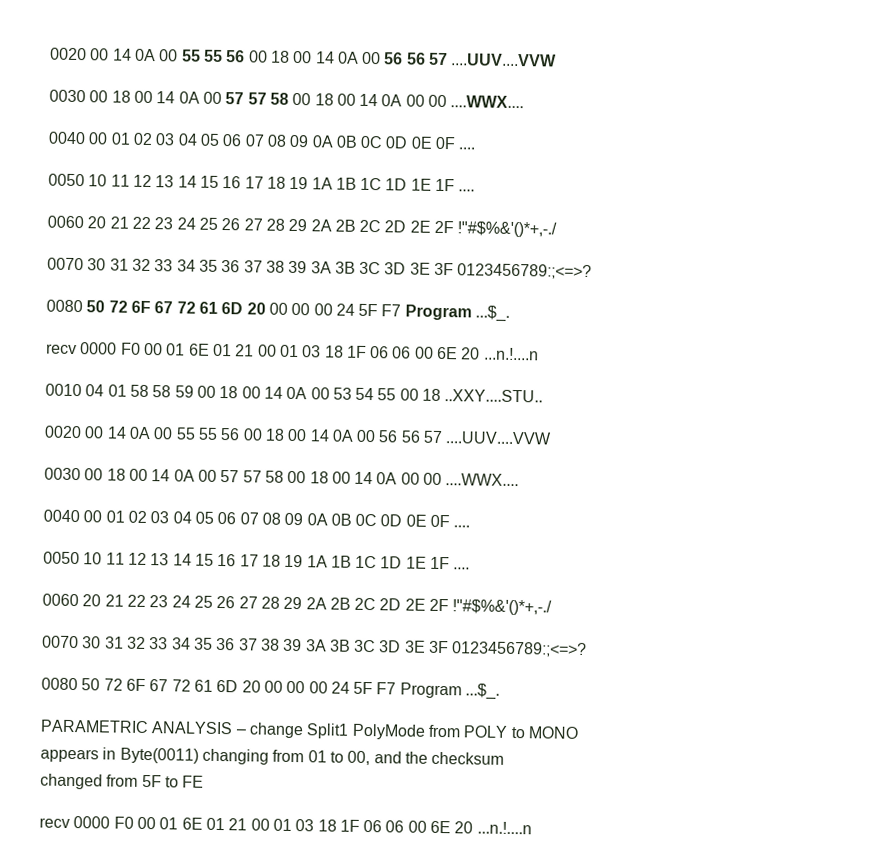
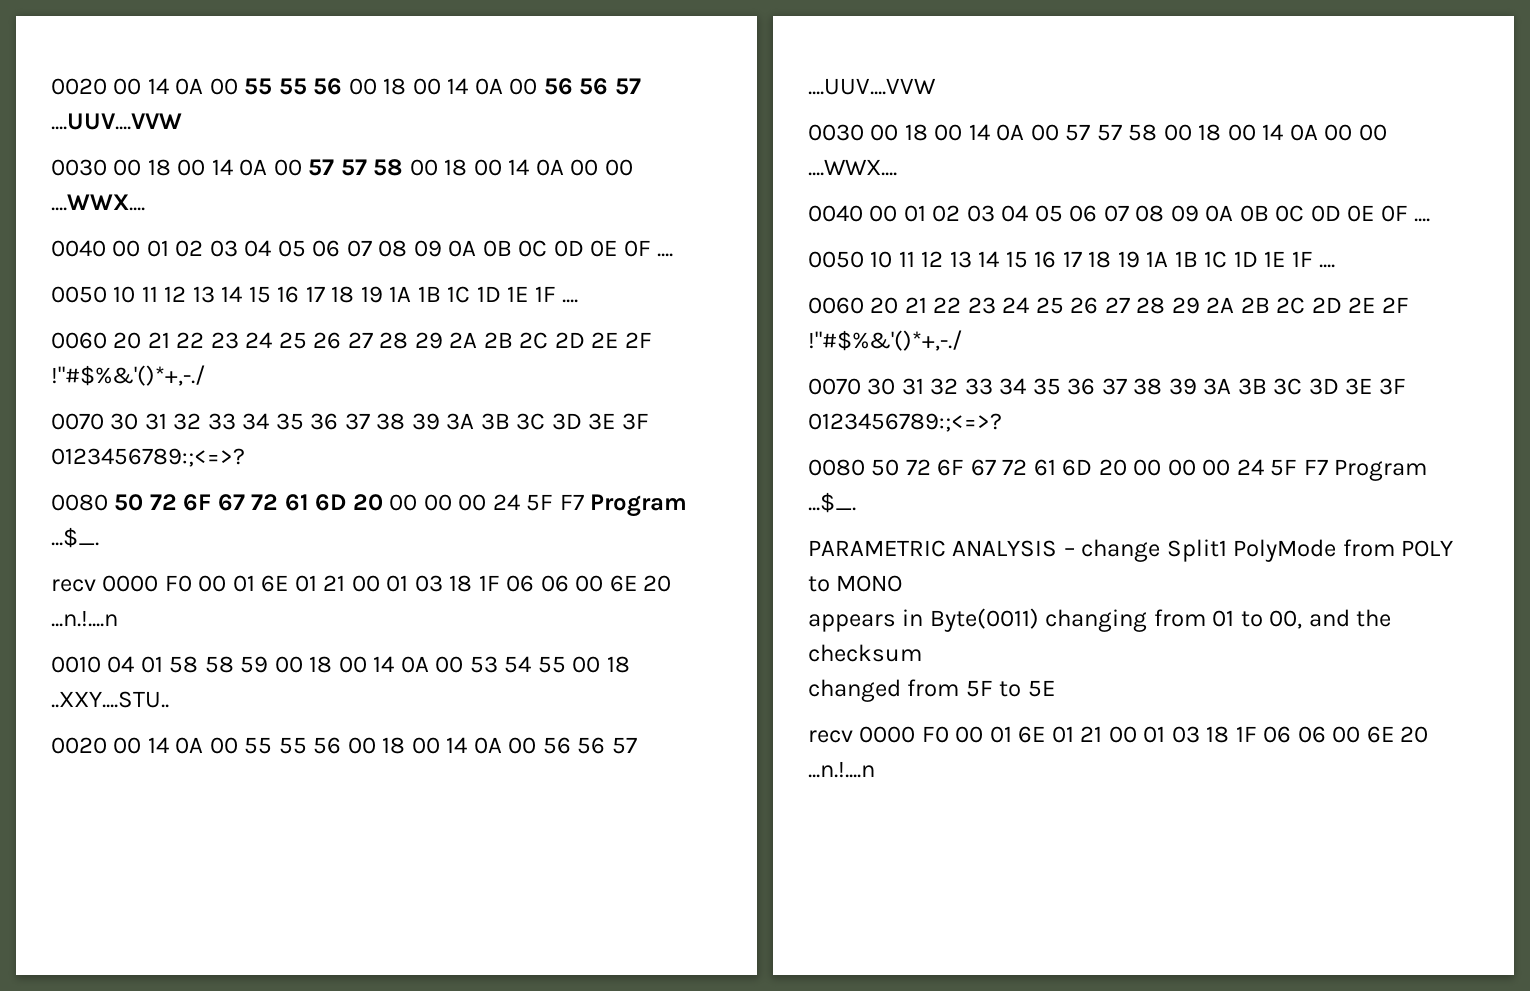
- changed from 5F to FE
+ changed from 5F to 5E

